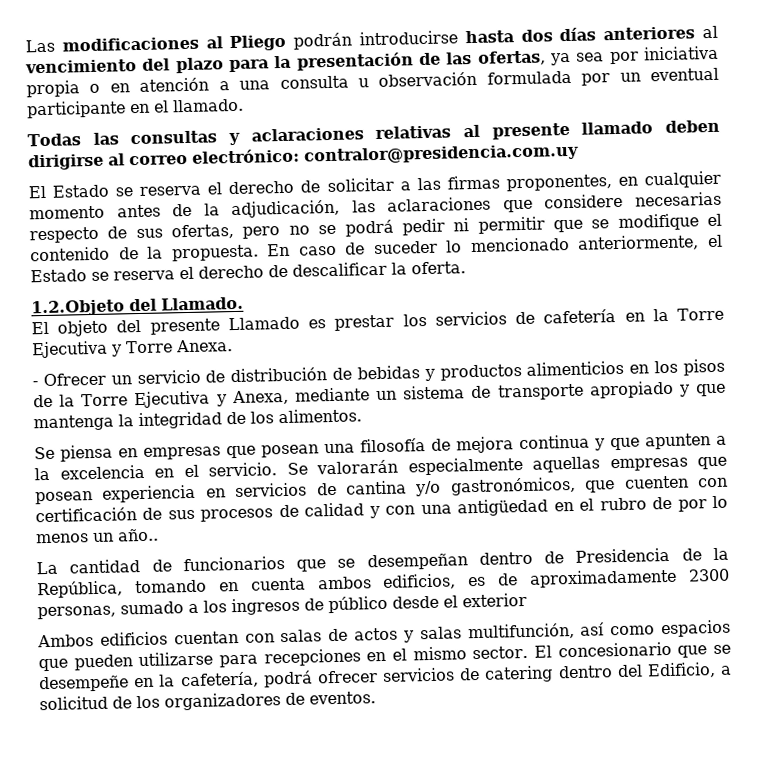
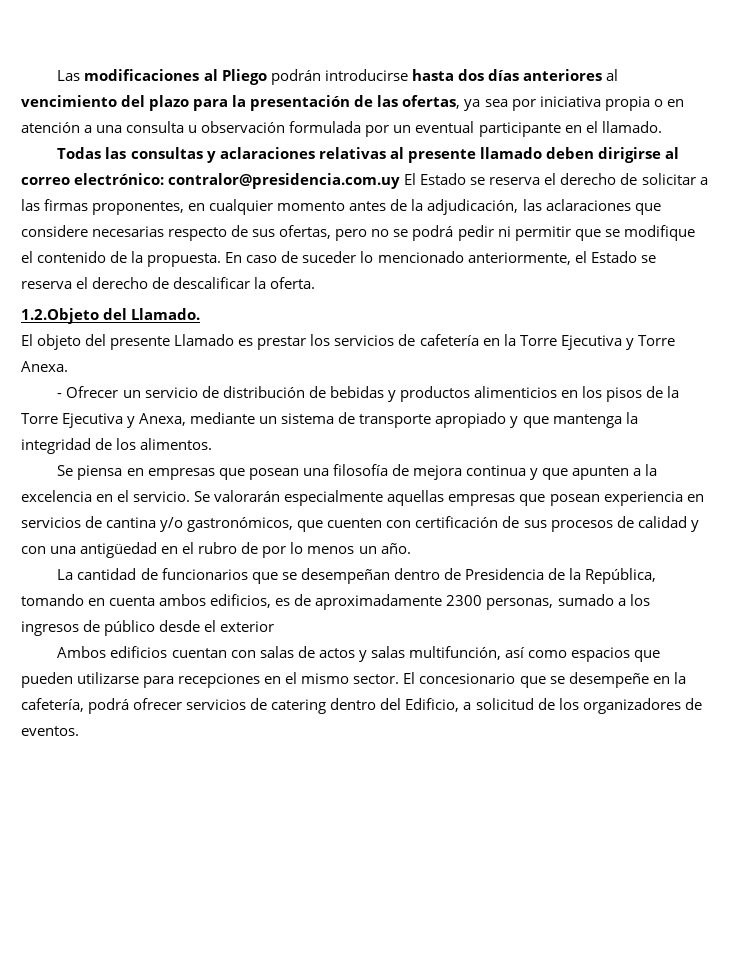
- Todas las consultas y aclaraciones relativas al presente llamado deben dirigirse al correo electrónico: contralor@presidencia.com.uy
- El Estado se reserva el derecho de solicitar a las firmas proponentes, en cualquier momento antes de la adjudicación, las aclaraciones que considere necesarias respecto de sus ofertas, pero no se podrá pedir ni permitir que se modifique el contenido de la propuesta.
+ Todas las consultas y aclaraciones relativas al presente llamado deben dirigirse al correo electrónico: contralor@presidencia.com.uy El Estado se reserva el derecho de solicitar a las firmas proponentes, en cualquier momento antes de la adjudicación, las aclaraciones que considere necesarias respecto de sus ofertas, pero no se podrá pedir ni permitir que se modifique el contenido de la propuesta.
- Se valorarán especialmente aquellas empresas que posean experiencia en servicios de cantina y/o gastronómicos, que cuenten con certificación de sus procesos de calidad y con una antigüedad en el rubro de por lo menos un año..
+ Se valorarán especialmente aquellas empresas que posean experiencia en servicios de cantina y/o gastronómicos, que cuenten con certificación de sus procesos de calidad y con una antigüedad en el rubro de por lo menos un año.

